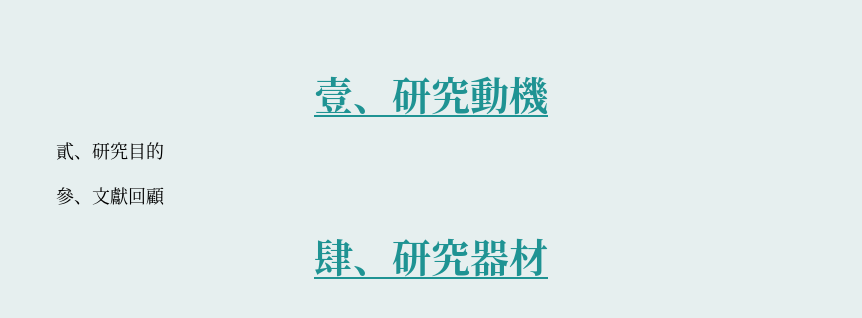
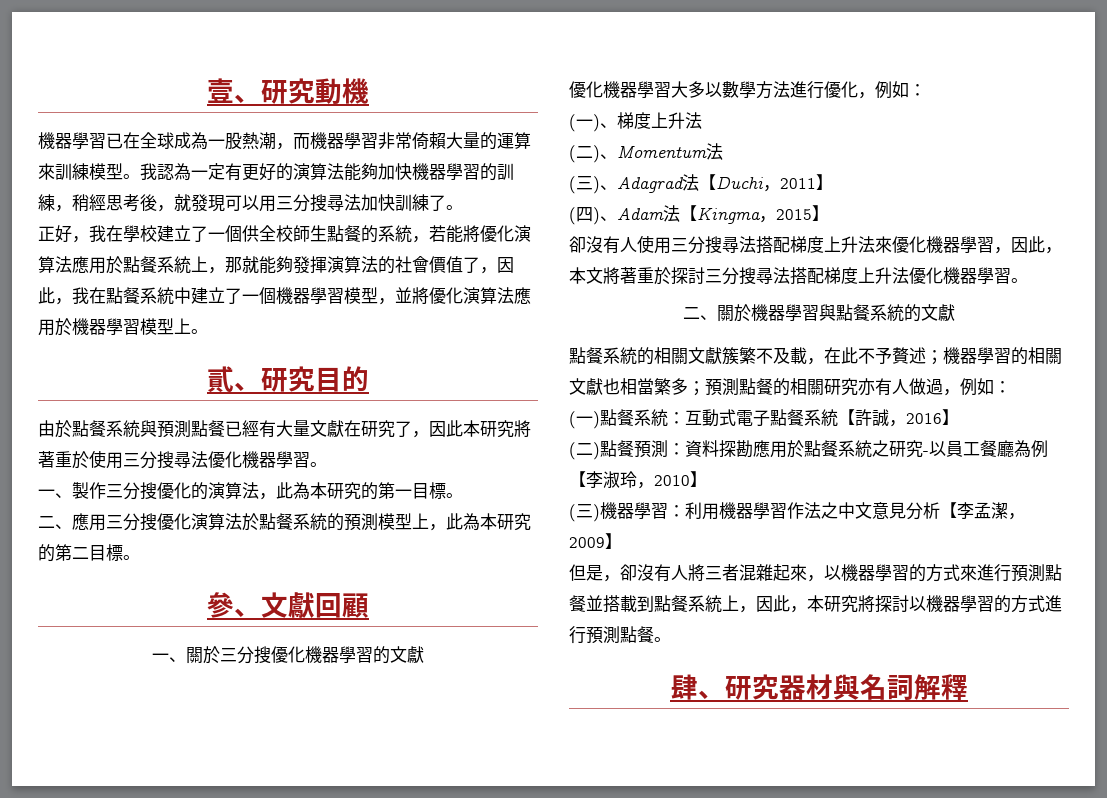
+ 機器學習已在全球成為一股熱潮，而機器學習非常倚賴大量的運算來訓練模型。我認為一定有更好的演算法能夠加快機器學習的訓練，稍經思考後，就發現可以用三分搜尋法加快訓練了。
+ 正好，我在學校建立了一個供全校師生點餐的系統，若能將優化演算法應用於點餐系統上，那就能夠發揮演算法的社會價值了，因此，我在點餐系統中建立了一個機器學習模型，並將優化演算法應用於機器學習模型上。
  貳、研究目的
+ 由於點餐系統與預測點餐已經有大量文獻在研究了，因此本研究將著重於使用三分搜尋法優化機器學習。
+ 一、製作三分搜優化的演算法，此為本研究的第一目標。
+ 二、應用三分搜優化演算法於點餐系統的預測模型上，此為本研究的第二目標。
  參、文獻回顧
+ 一、關於三分搜優化機器學習的文獻
+ 優化機器學習大多以數學方法進行優化，例如：
+ (一)、梯度上升法
+ (二)、Momentum法
+ (三)、Adagrad法【Duchi，2011】
+ (四)、Adam法【Kingma，2015】
+ 卻沒有人使用三分搜尋法搭配梯度上升法來優化機器學習，因此，本文將著重於探討三分搜尋法搭配梯度上升法優化機器學習。
+ 二、關於機器學習與點餐系統的文獻
+ 點餐系統的相關文獻簇繁不及載，在此不予贅述；機器學習的相關文獻也相當繁多；預測點餐的相關研究亦有人做過，例如：
+ (一)點餐系統：互動式電子點餐系統【許誠，2016】
+ (二)點餐預測：資料探勘應用於點餐系統之研究-以員工餐廳為例【李淑玲，2010】
+ (三)機器學習：利用機器學習作法之中文意見分析【李孟潔，2009】
+ 但是，卻沒有人將三者混雜起來，以機器學習的方式來進行預測點餐並搭載到點餐系統上，因此，本研究將探討以機器學習的方式進行預測點餐。
- 肆、研究器材
+ 肆、研究器材與名詞解釋

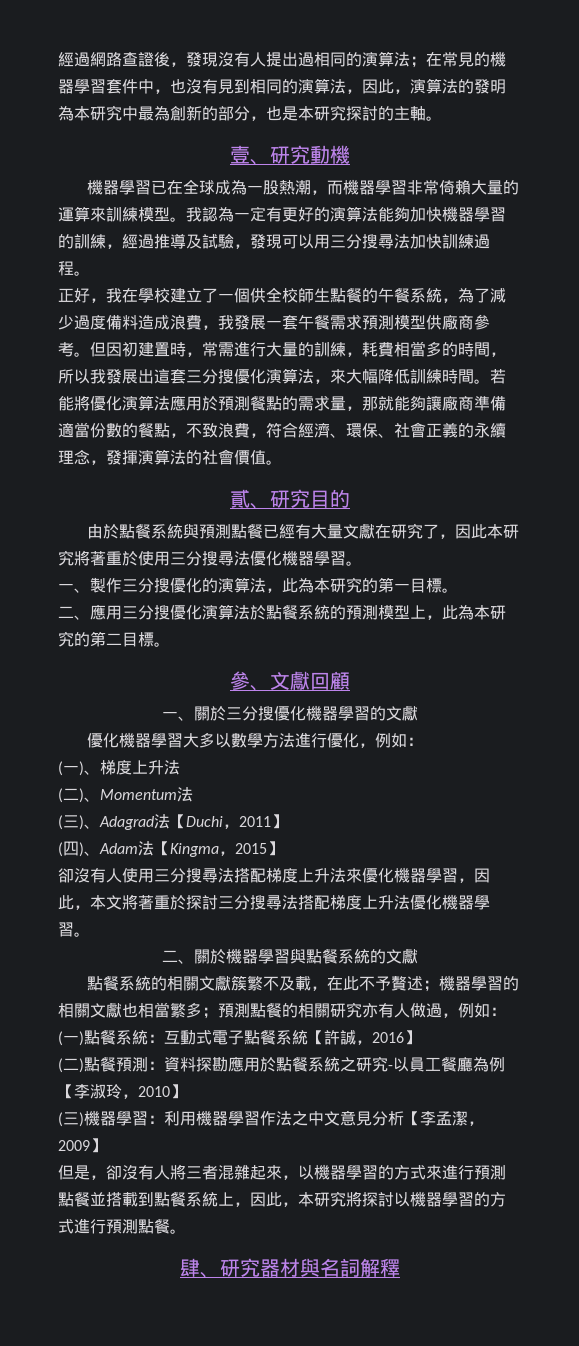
+ 經過網路查證後，發現沒有人提出過相同的演算法；在常見的機器學習套件中，也沒有見到相同的演算法，因此，演算法的發明為本研究中最為創新的部分，也是本研究探討的主軸。
- 我認為一定有更好的演算法能夠加快機器學習的訓練，稍經思考後，就發現可以用三分搜尋法加快訓練了。
+ 我認為一定有更好的演算法能夠加快機器學習的訓練，經過推導及試驗，發現可以用三分搜尋法加快訓練過程。
- 正好，我在學校建立了一個供全校師生點餐的系統，若能將優化演算法應用於點餐系統上，那就能夠發揮演算法的社會價值了，因此，我在點餐系統中建立了一個機器學習模型，並將優化演算法應用於機器學習模型上。
+ 正好，我在學校建立了一個供全校師生點餐的午餐系統，為了減少過度備料造成浪費，我發展一套午餐需求預測模型供廠商參考。但因初建置時，常需進行大量的訓練，耗費相當多的時間，所以我發展出這套三分搜優化演算法，來大幅降低訓練時間。若能將優化演算法應用於預測餐點的需求量，那就能夠讓廠商準備適當份數的餐點，不致浪費，符合經濟、環保、社會正義的永續理念，發揮演算法的社會價值。

